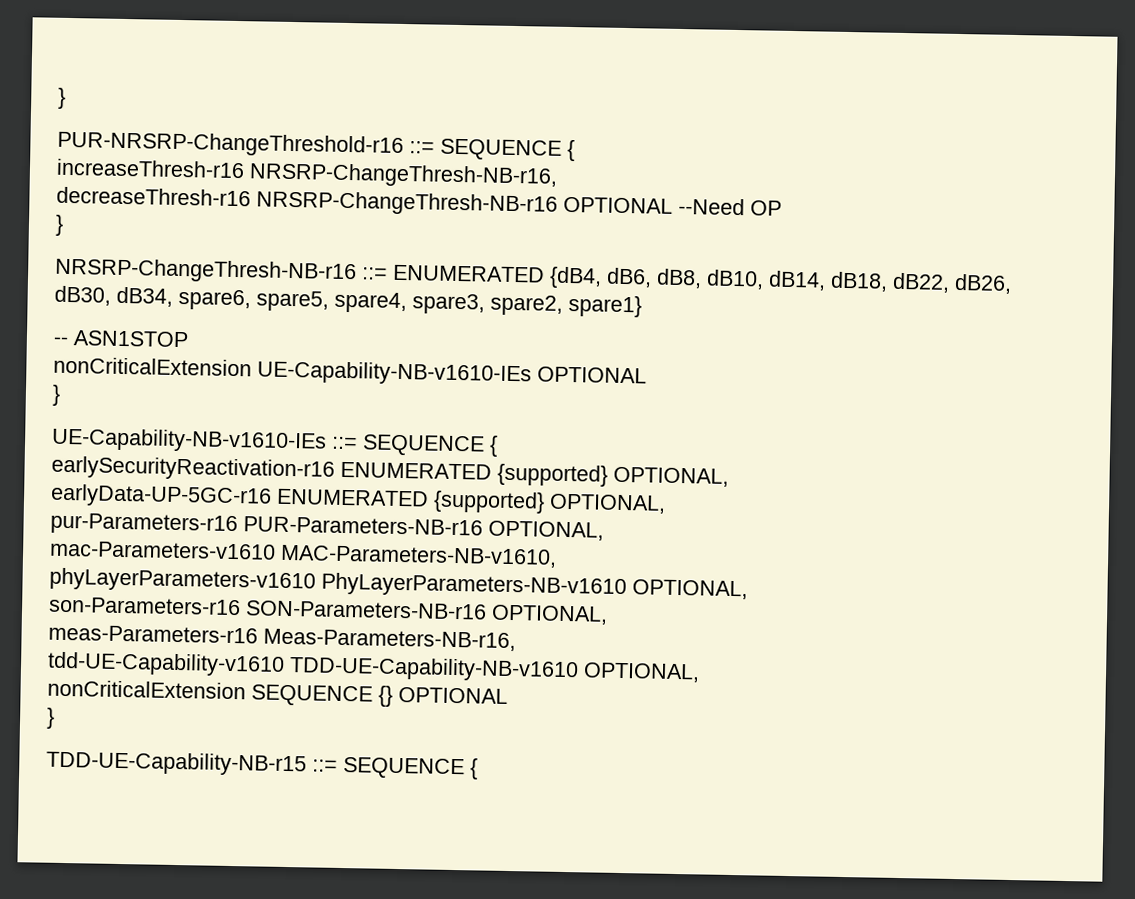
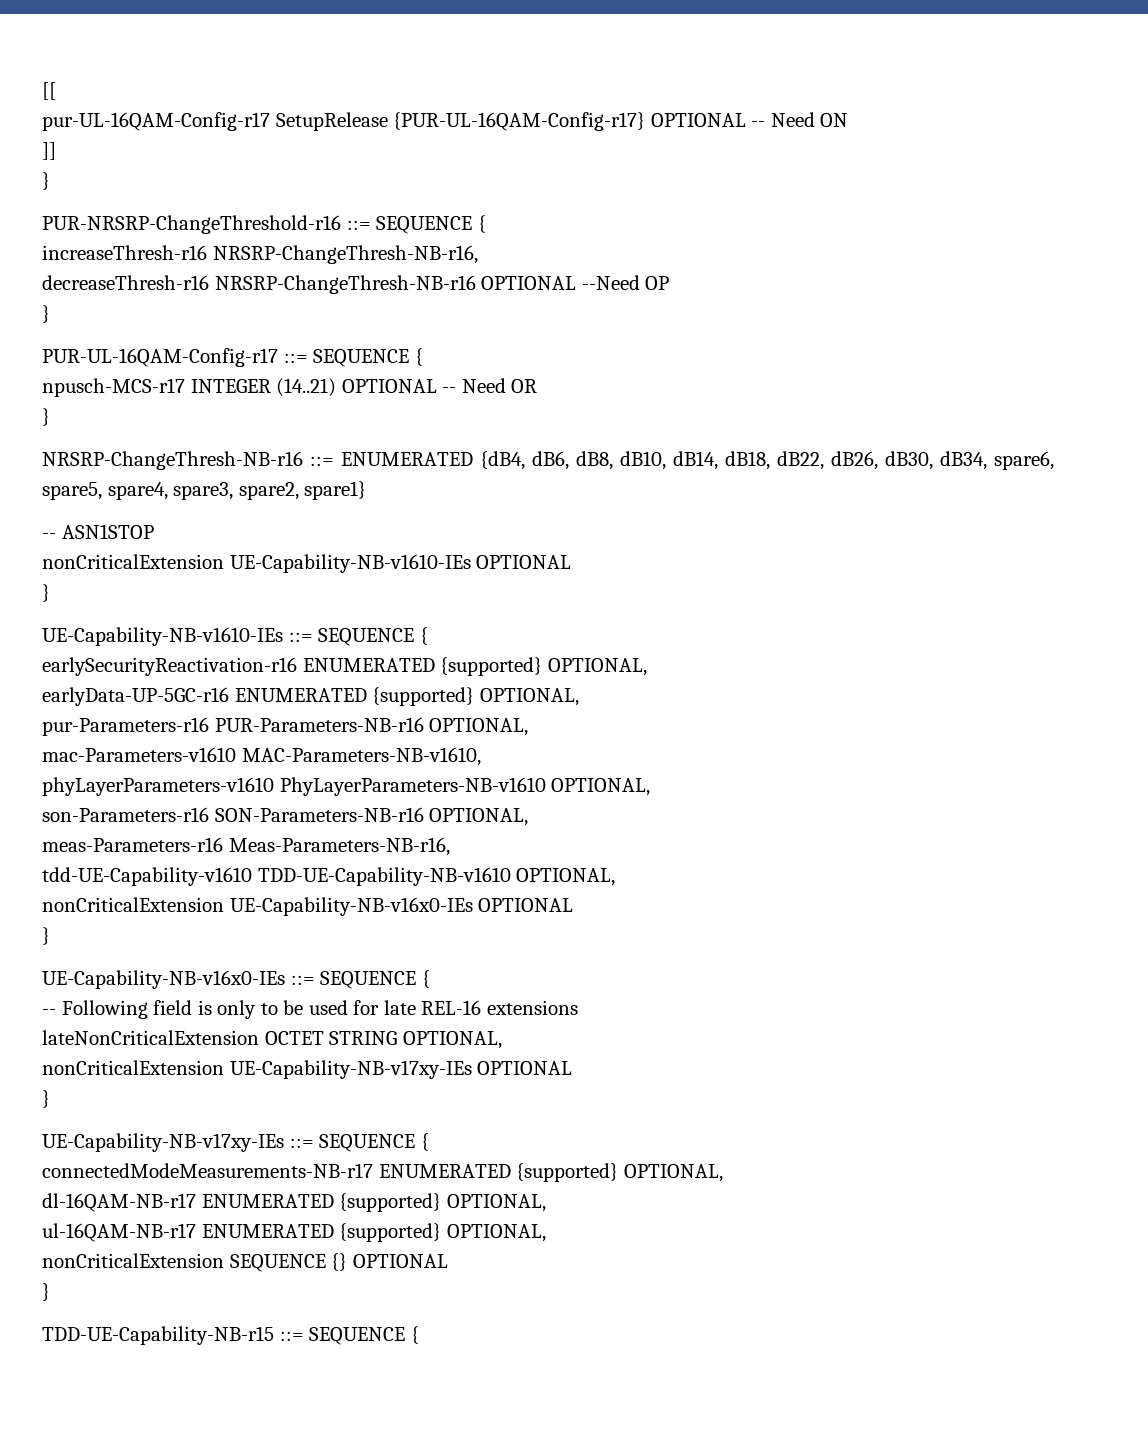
+ [[
+ pur-UL-16QAM-Config-r17 SetupRelease {PUR-UL-16QAM-Config-r17} OPTIONAL -- Need ON
+ ]]
+ PUR-UL-16QAM-Config-r17 ::= SEQUENCE {
+ npusch-MCS-r17 INTEGER (14..21) OPTIONAL -- Need OR
+ }
+ nonCriticalExtension UE-Capability-NB-v16x0-IEs OPTIONAL
+ }
+ UE-Capability-NB-v16x0-IEs ::= SEQUENCE {
+ -- Following field is only to be used for late REL-16 extensions
+ lateNonCriticalExtension OCTET STRING OPTIONAL,
+ nonCriticalExtension UE-Capability-NB-v17xy-IEs OPTIONAL
+ }
+ UE-Capability-NB-v17xy-IEs ::= SEQUENCE {
+ connectedModeMeasurements-NB-r17 ENUMERATED {supported} OPTIONAL,
+ dl-16QAM-NB-r17 ENUMERATED {supported} OPTIONAL,
+ ul-16QAM-NB-r17 ENUMERATED {supported} OPTIONAL,

